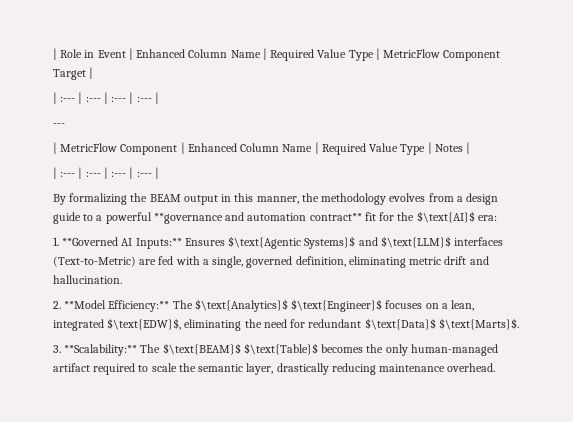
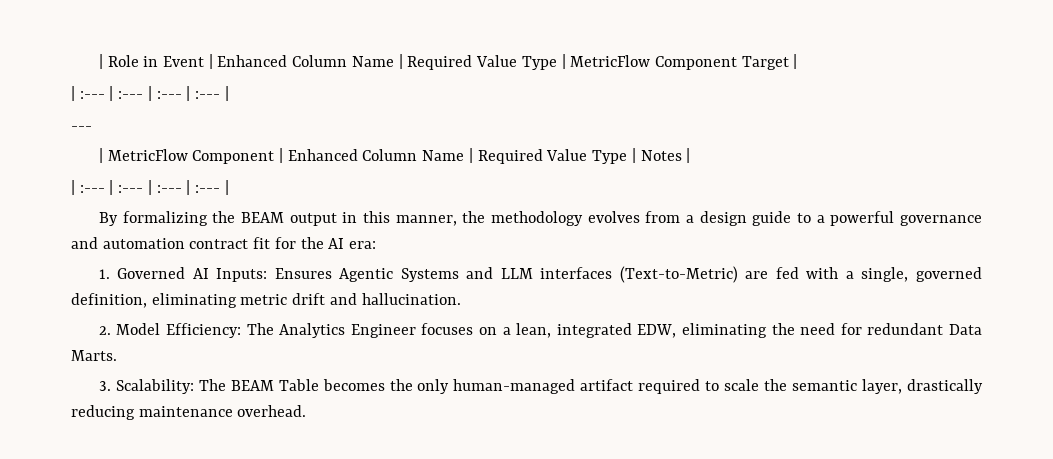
- By formalizing the BEAM output in this manner, the methodology evolves from a design guide to a powerful **governance and automation contract** fit for the $\text{AI}$ era:
+ By formalizing the BEAM output in this manner, the methodology evolves from a design guide to a powerful governance and automation contract fit for the AI era:
- 1. **Governed AI Inputs:** Ensures $\text{Agentic Systems}$ and $\text{LLM}$ interfaces (Text-to-Metric) are fed with a single, governed definition, eliminating metric drift and hallucination.
+ 1. Governed AI Inputs: Ensures Agentic Systems and LLM interfaces (Text-to-Metric) are fed with a single, governed definition, eliminating metric drift and hallucination.
- 2. **Model Efficiency:** The $\text{Analytics}$ $\text{Engineer}$ focuses on a lean, integrated $\text{EDW}$, eliminating the need for redundant $\text{Data}$ $\text{Marts}$.
+ 2. Model Efficiency: The Analytics Engineer focuses on a lean, integrated EDW, eliminating the need for redundant Data Marts.
- 3. **Scalability:** The $\text{BEAM}$ $\text{Table}$ becomes the only human-managed artifact required to scale the semantic layer, drastically reducing maintenance overhead.
+ 3. Scalability: The BEAM Table becomes the only human-managed artifact required to scale the semantic layer, drastically reducing maintenance overhead.

